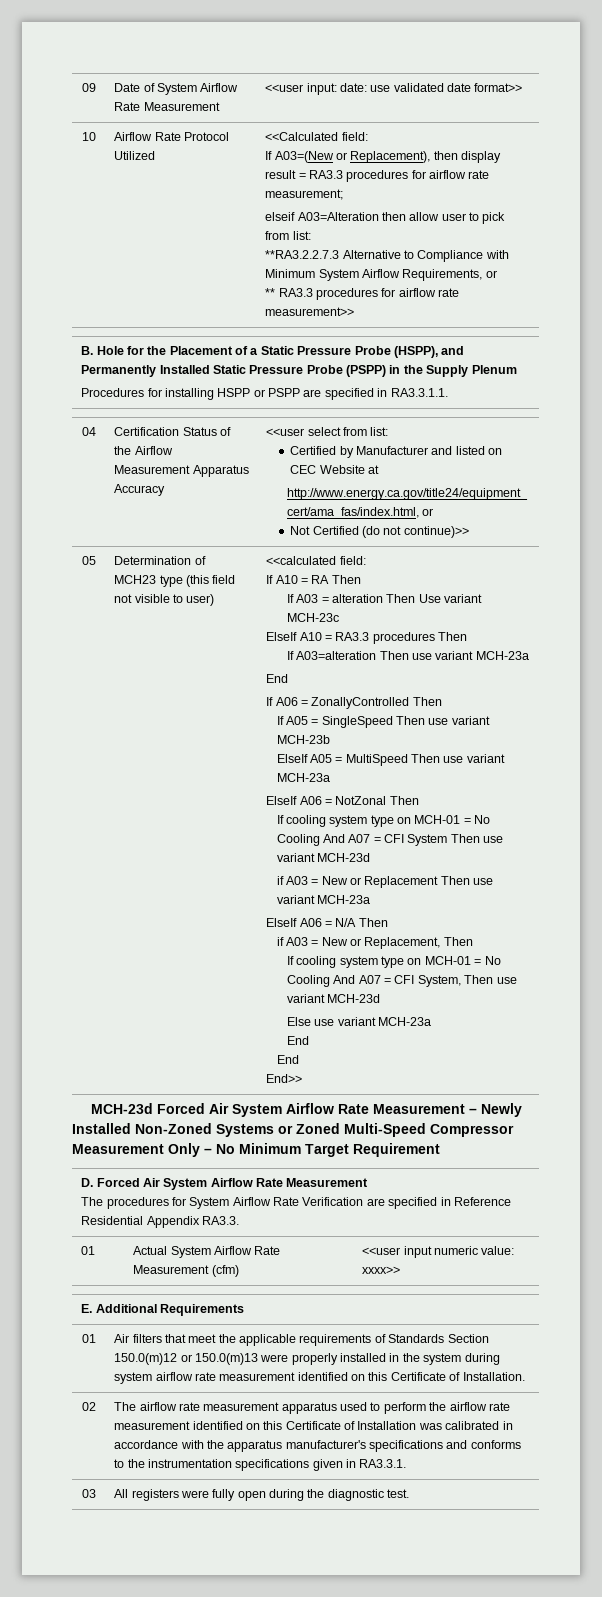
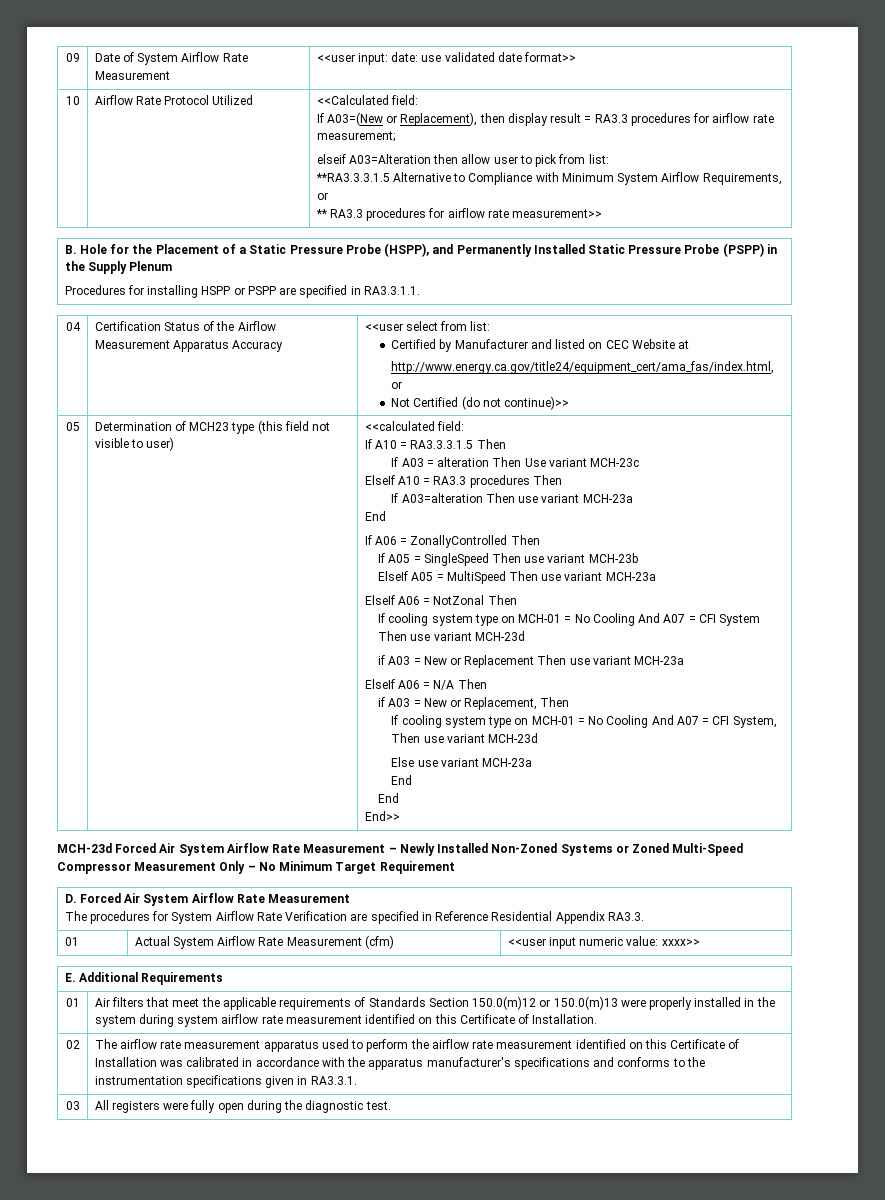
- **RA3.2.2.7.3 Alternative to Compliance with Minimum System Airflow Requirements, or
+ **RA3.3.3.1.5 Alternative to Compliance with Minimum System Airflow Requirements, or
- If A10 = RA Then
+ If A10 = RA3.3.3.1.5 Then

